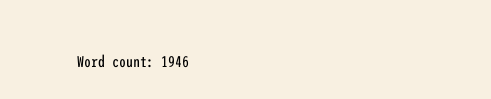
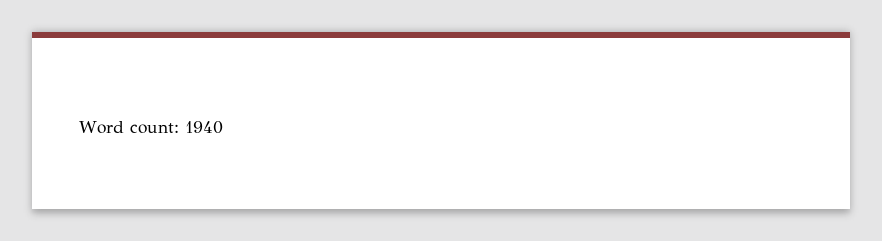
- Word count: 1946
+ Word count: 1940

